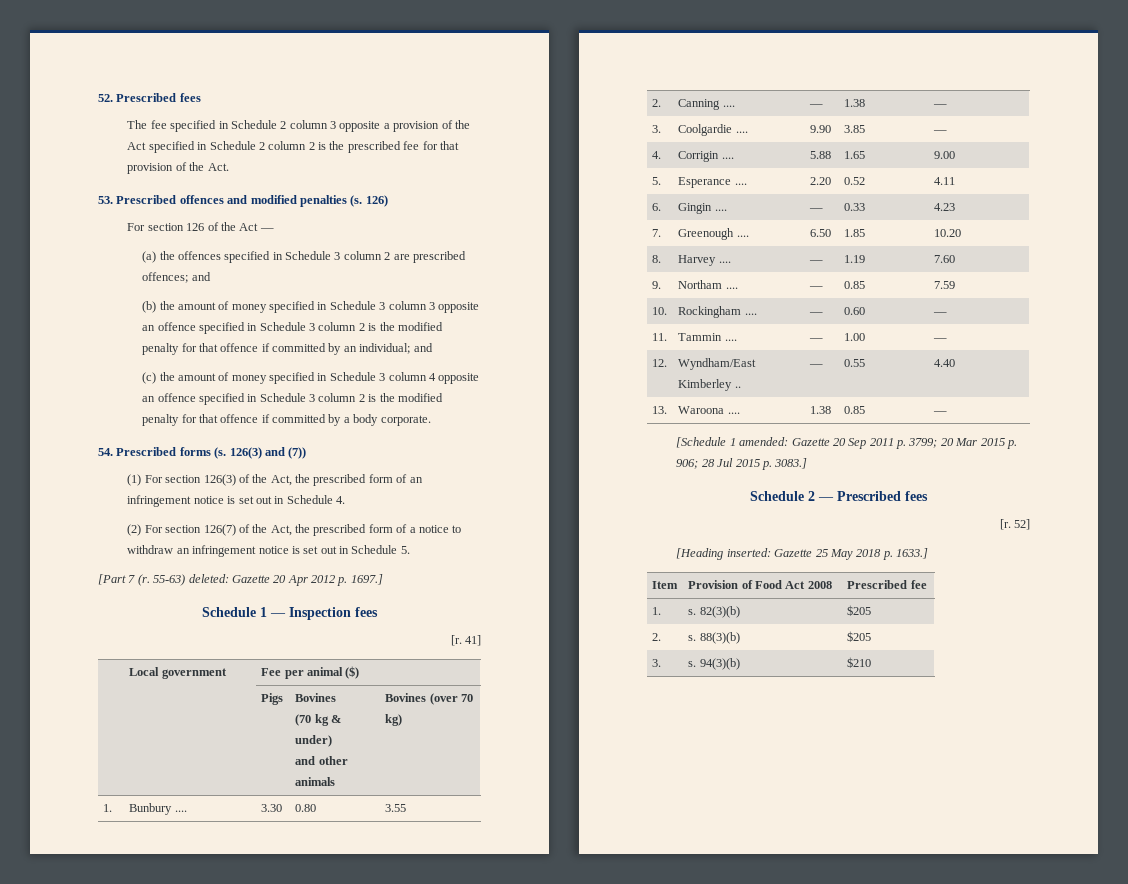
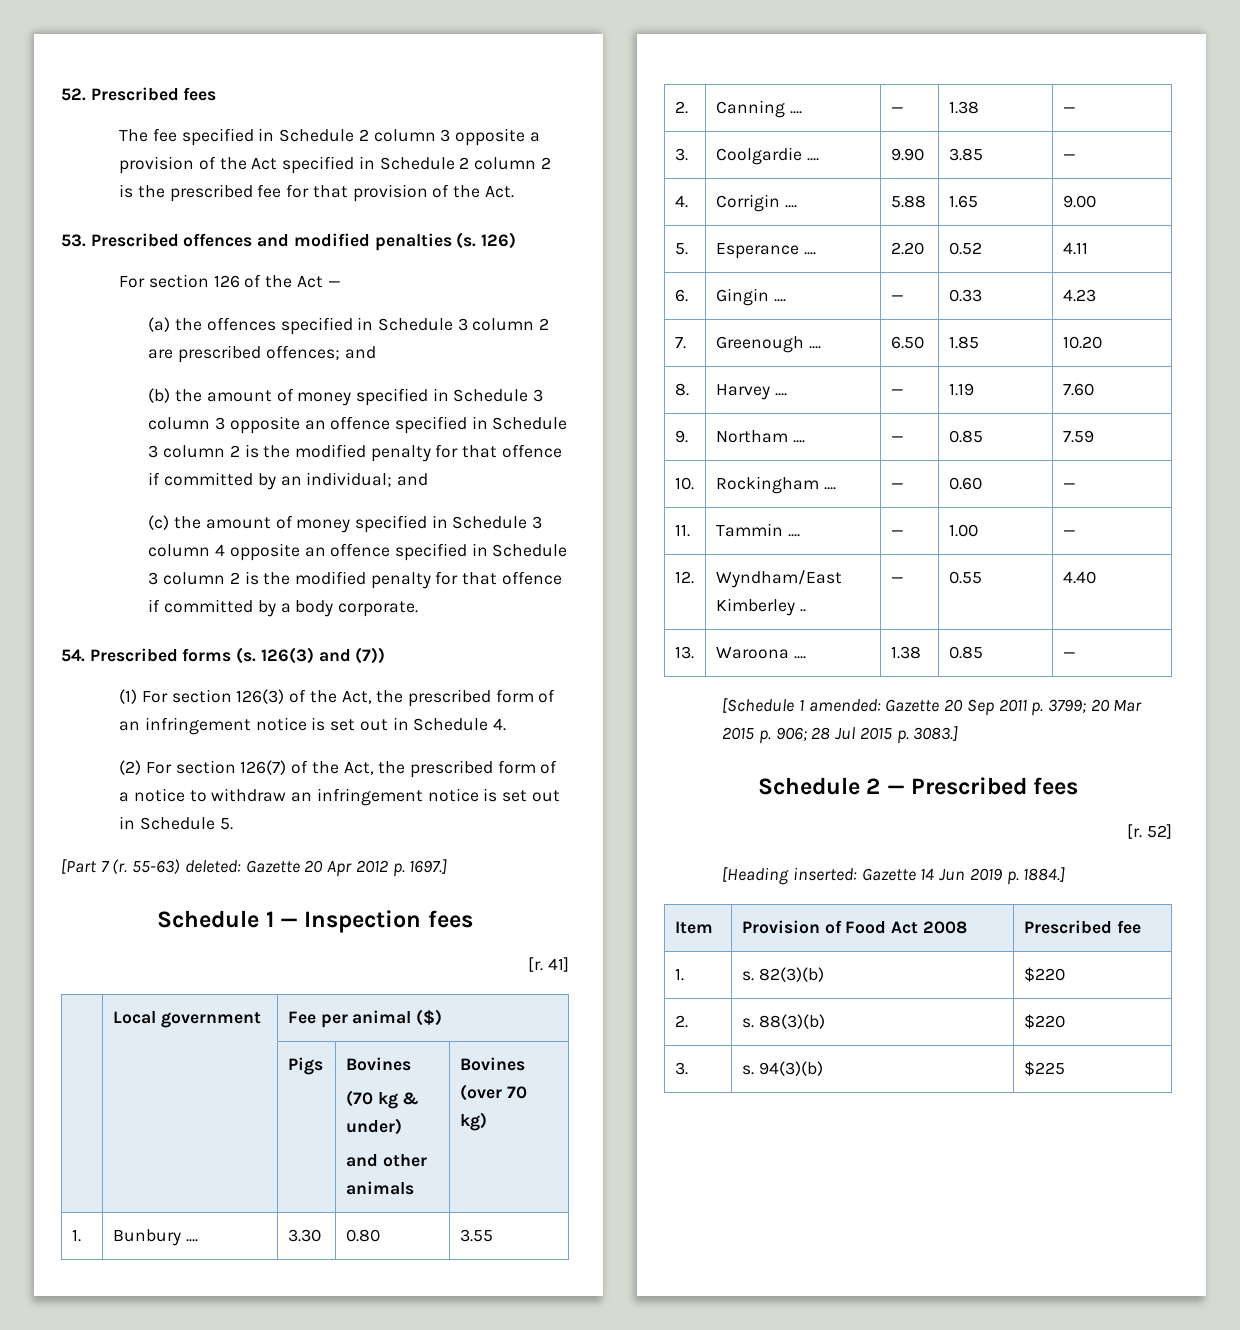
- [Heading inserted: Gazette 25 May 2018 p. 1633.]
+ [Heading inserted: Gazette 14 Jun 2019 p. 1884.]
- 1. | s. 82(3)(b) | $205
+ 1. | s. 82(3)(b) | $220
- 2. | s. 88(3)(b) | $205
+ 2. | s. 88(3)(b) | $220
- 3. | s. 94(3)(b) | $210
+ 3. | s. 94(3)(b) | $225

